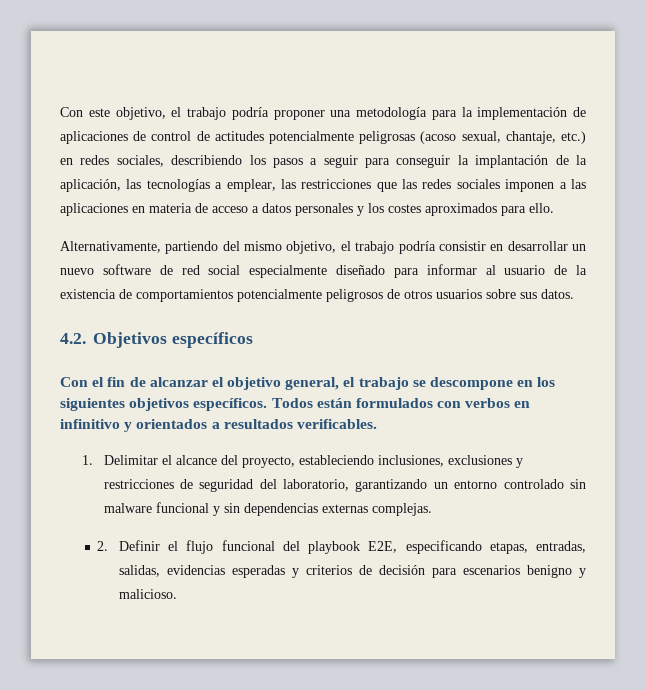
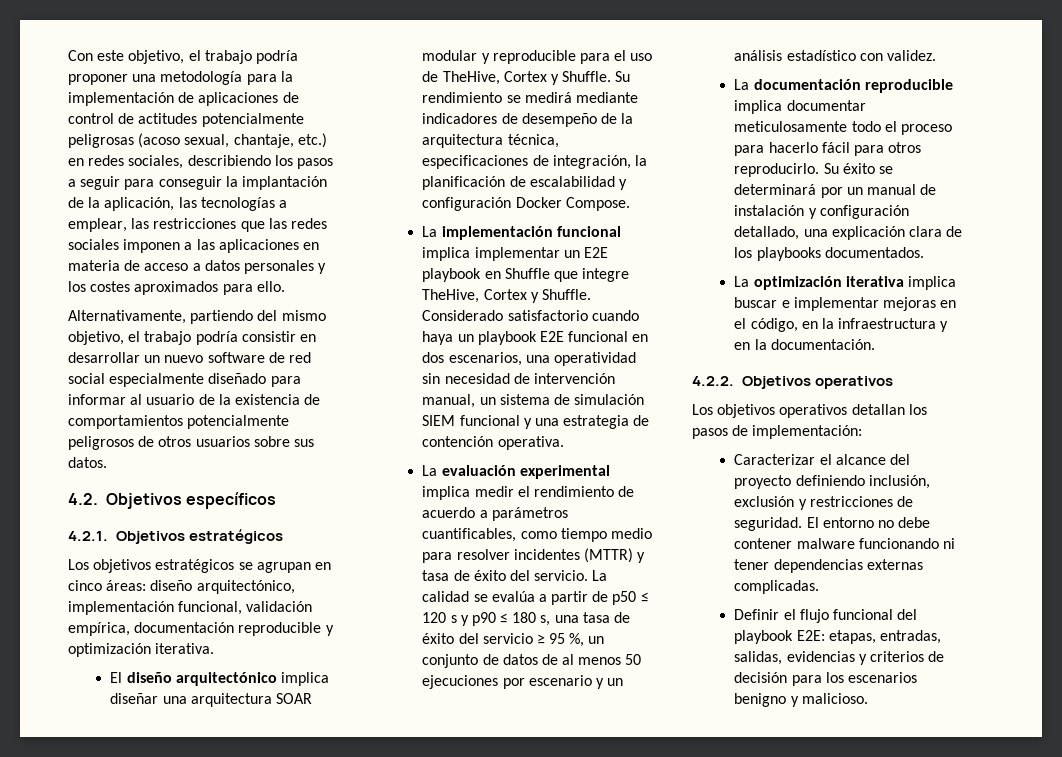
- Con el fin de alcanzar el objetivo general, el trabajo se descompone en los siguientes objetivos específicos. Todos están formulados con verbos en infinitivo y orientados a resultados verificables.
- 1. Delimitar el alcance del proyecto, estableciendo inclusiones, exclusiones y restricciones de seguridad del laboratorio, garantizando un entorno controlado sin malware funcional y sin dependencias externas complejas.
- 2. Definir el flujo funcional del playbook E2E, especificando etapas, entradas, salidas, evidencias esperadas y criterios de decisión para escenarios benigno y malicioso.
+ 4.2.1. Objetivos estratégicos
+ Los objetivos estratégicos se agrupan en cinco áreas: diseño arquitectónico, implementación funcional, validación empírica, documentación reproducible y optimización iterativa.
+ El diseño arquitectónico implica diseñar una arquitectura SOAR modular y reproducible para el uso de TheHive, Cortex y Shuffle. Su rendimiento se medirá mediante indicadores de desempeño de la arquitectura técnica, especificaciones de integración, la planificación de escalabilidad y configuración Docker Compose.
+ La implementación funcional implica implementar un E2E playbook en Shuffle que integre TheHive, Cortex y Shuffle. Considerado satisfactorio cuando haya un playbook E2E funcional en dos escenarios, una operatividad sin necesidad de intervención manual, un sistema de simulación SIEM funcional y una estrategia de contención operativa.
+ La evaluación experimental implica medir el rendimiento de acuerdo a parámetros cuantificables, como tiempo medio para resolver incidentes (MTTR) y tasa de éxito del servicio. La calidad se evalúa a partir de p50 ≤ 120 s y p90 ≤ 180 s, una tasa de éxito del servicio ≥ 95 %, un conjunto de datos de al menos 50 ejecuciones por escenario y un análisis estadístico con validez.
+ La documentación reproducible implica documentar meticulosamente todo el proceso para hacerlo fácil para otros reproducirlo. Su éxito se determinará por un manual de instalación y configuración detallado, una explicación clara de los playbooks documentados.
+ La optimización iterativa implica buscar e implementar mejoras en el código, en la infraestructura y en la documentación.
+ 4.2.2. Objetivos operativos
+ Los objetivos operativos detallan los pasos de implementación:
+ Caracterizar el alcance del proyecto definiendo inclusión, exclusión y restricciones de seguridad. El entorno no debe contener malware funcionando ni tener dependencias externas complicadas.
+ Definir el flujo funcional del playbook E2E: etapas, entradas, salidas, evidencias y criterios de decisión para los escenarios benigno y malicioso.

